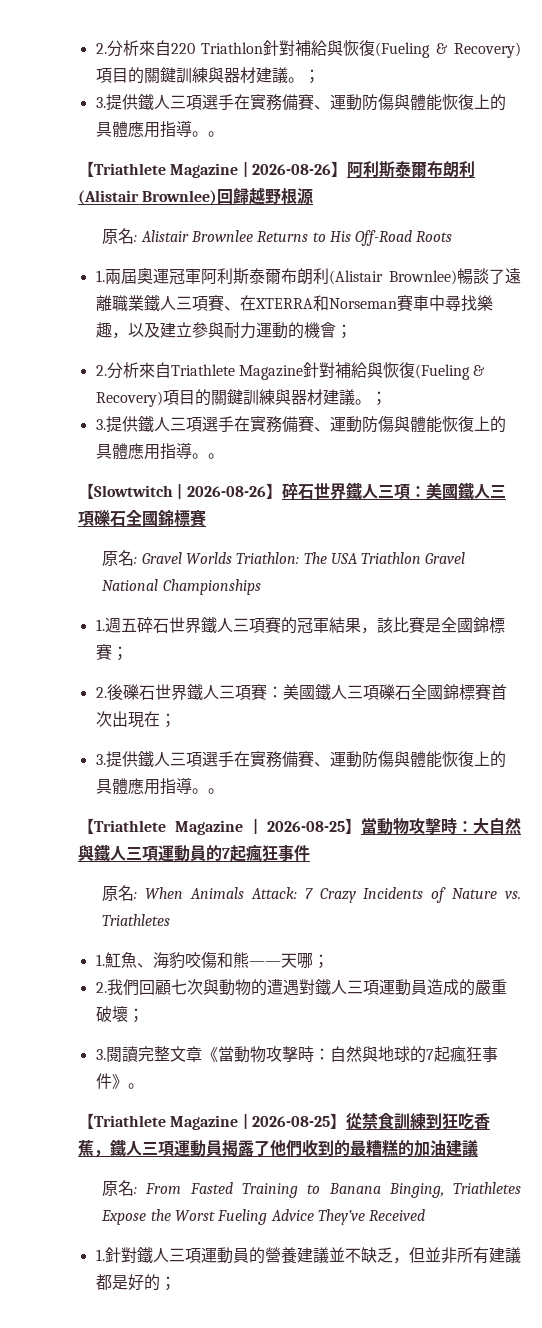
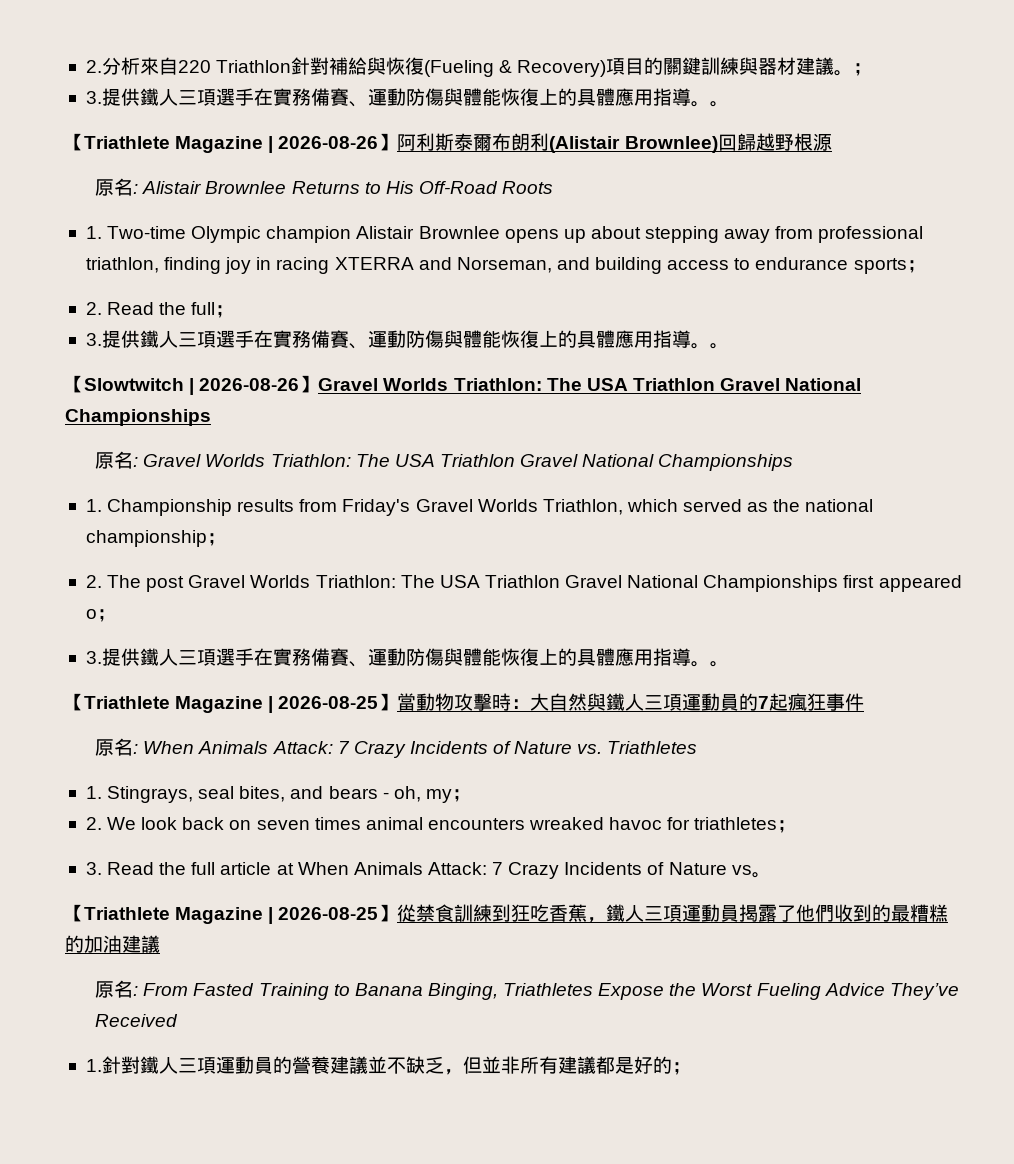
- 1.兩屆奧運冠軍阿利斯泰爾布朗利(Alistair Brownlee)暢談了遠離職業鐵人三項賽、在XTERRA和Norseman賽車中尋找樂趣，以及建立參與耐力運動的機會；
- 2.分析來自Triathlete Magazine針對補給與恢復(Fueling & Recovery)項目的關鍵訓練與器材建議。；
+ 1. Two-time Olympic champion Alistair Brownlee opens up about stepping away from professional triathlon, finding joy in racing XTERRA and Norseman, and building access to endurance sports；
+ 2. Read the full；
- 【Slowtwitch | 2026-08-26】碎石世界鐵人三項：美國鐵人三項礫石全國錦標賽
+ 【Slowtwitch | 2026-08-26】Gravel Worlds Triathlon: The USA Triathlon Gravel National Championships
- 1.週五碎石世界鐵人三項賽的冠軍結果，該比賽是全國錦標賽；
- 2.後礫石世界鐵人三項賽：美國鐵人三項礫石全國錦標賽首次出現在；
+ 1. Championship results from Friday's Gravel Worlds Triathlon, which served as the national championship；
+ 2. The post Gravel Worlds Triathlon: The USA Triathlon Gravel National Championships first appeared o；
- 1.魟魚、海豹咬傷和熊——天哪；
- 2.我們回顧七次與動物的遭遇對鐵人三項運動員造成的嚴重破壞；
- 3.閱讀完整文章《當動物攻擊時：自然與地球的7起瘋狂事件》。
+ 1. Stingrays, seal bites, and bears - oh, my；
+ 2. We look back on seven times animal encounters wreaked havoc for triathletes；
+ 3. Read the full article at When Animals Attack: 7 Crazy Incidents of Nature vs。

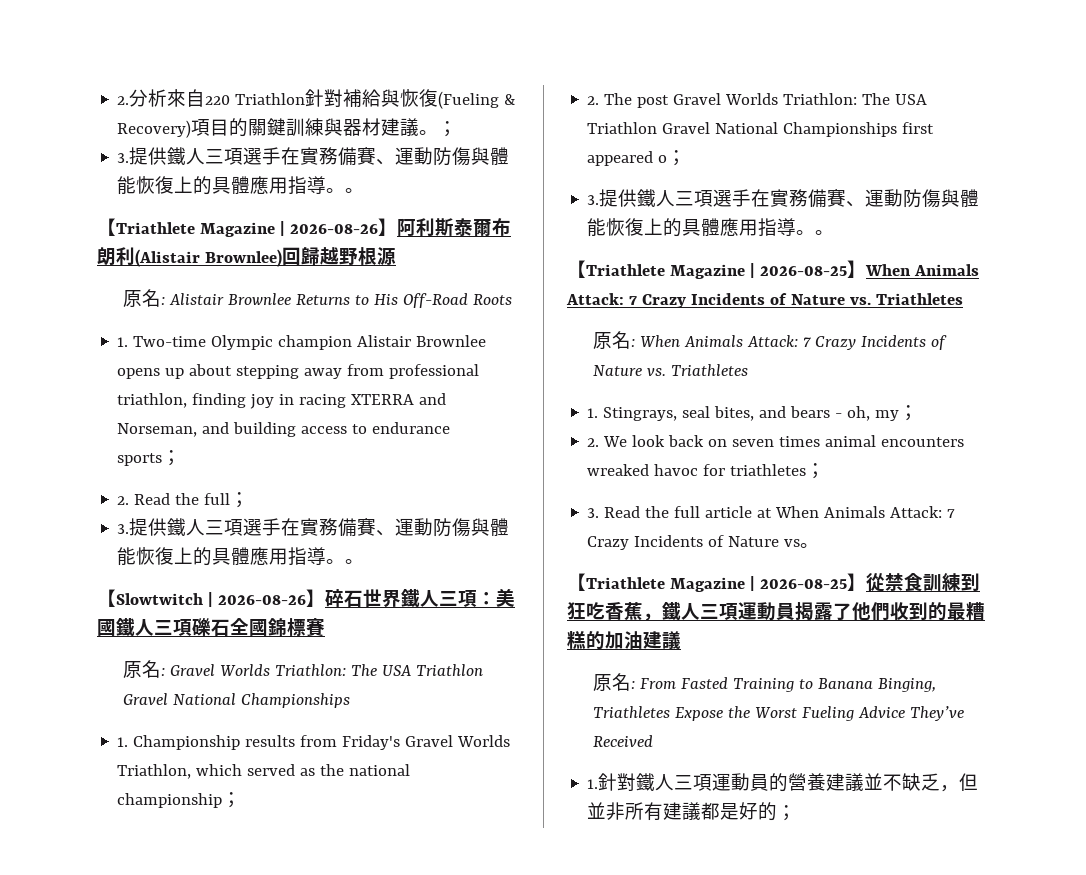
- 【Slowtwitch | 2026-08-26】Gravel Worlds Triathlon: The USA Triathlon Gravel National Championships
+ 【Slowtwitch | 2026-08-26】碎石世界鐵人三項：美國鐵人三項礫石全國錦標賽
- 【Triathlete Magazine | 2026-08-25】當動物攻擊時：大自然與鐵人三項運動員的7起瘋狂事件
+ 【Triathlete Magazine | 2026-08-25】When Animals Attack: 7 Crazy Incidents of Nature vs. Triathletes

